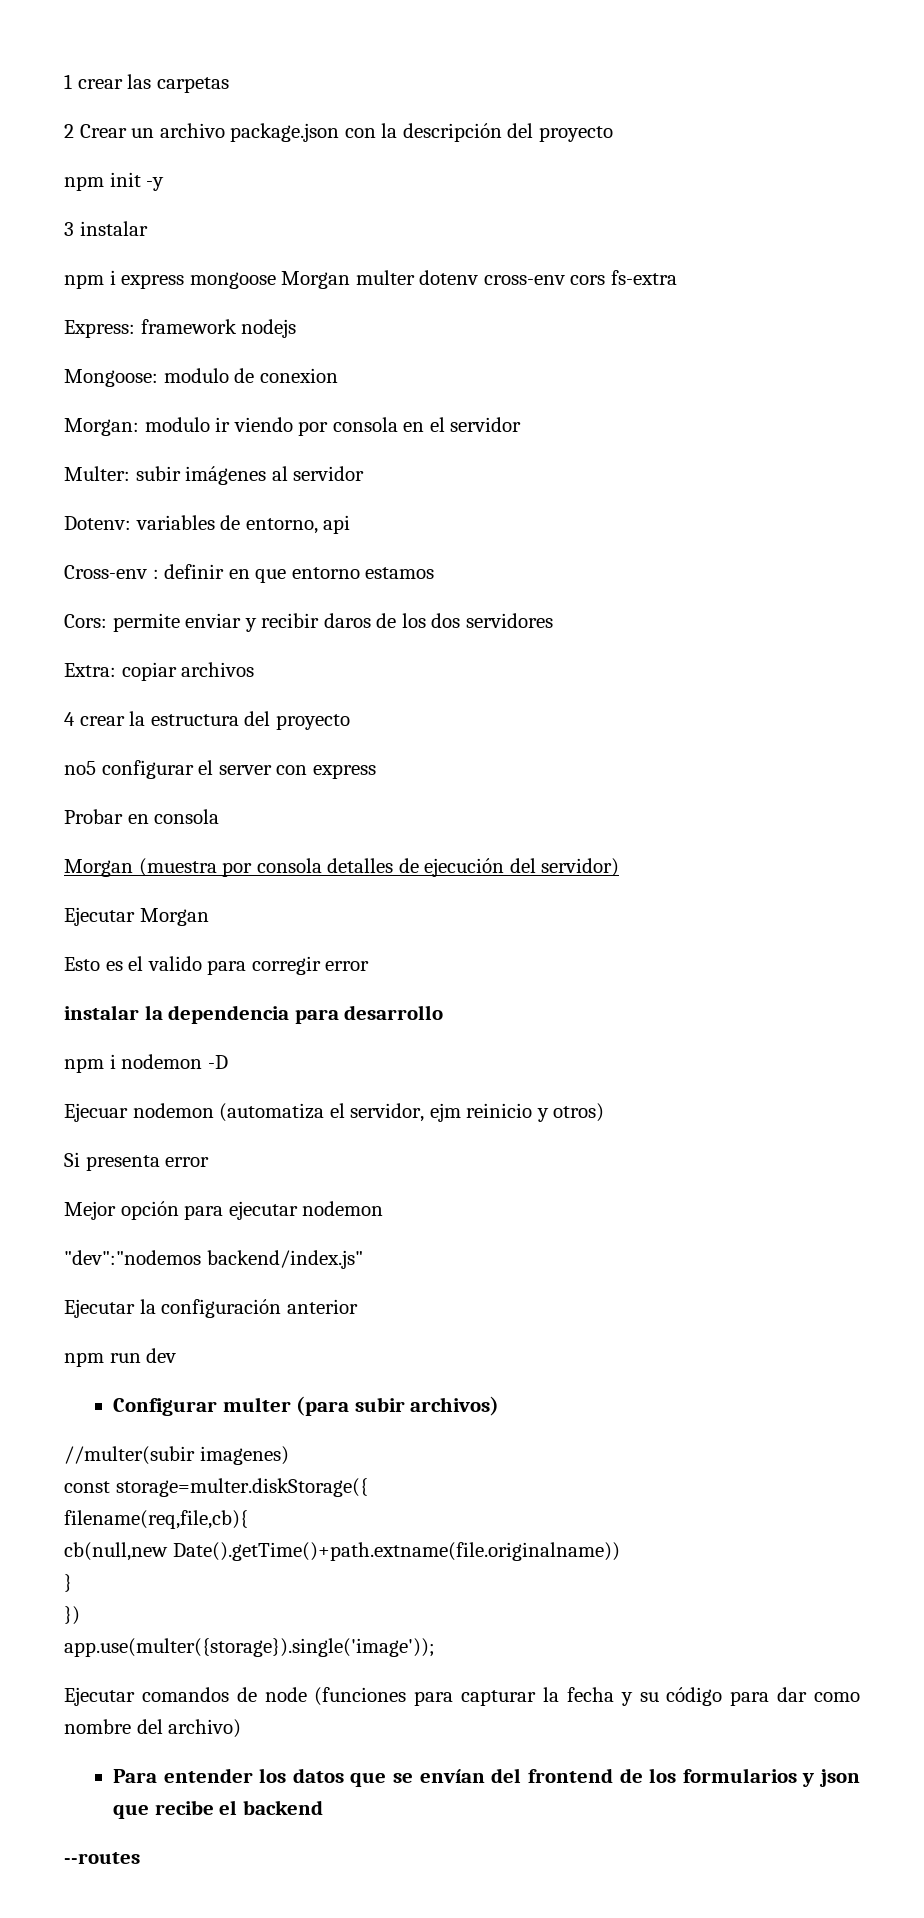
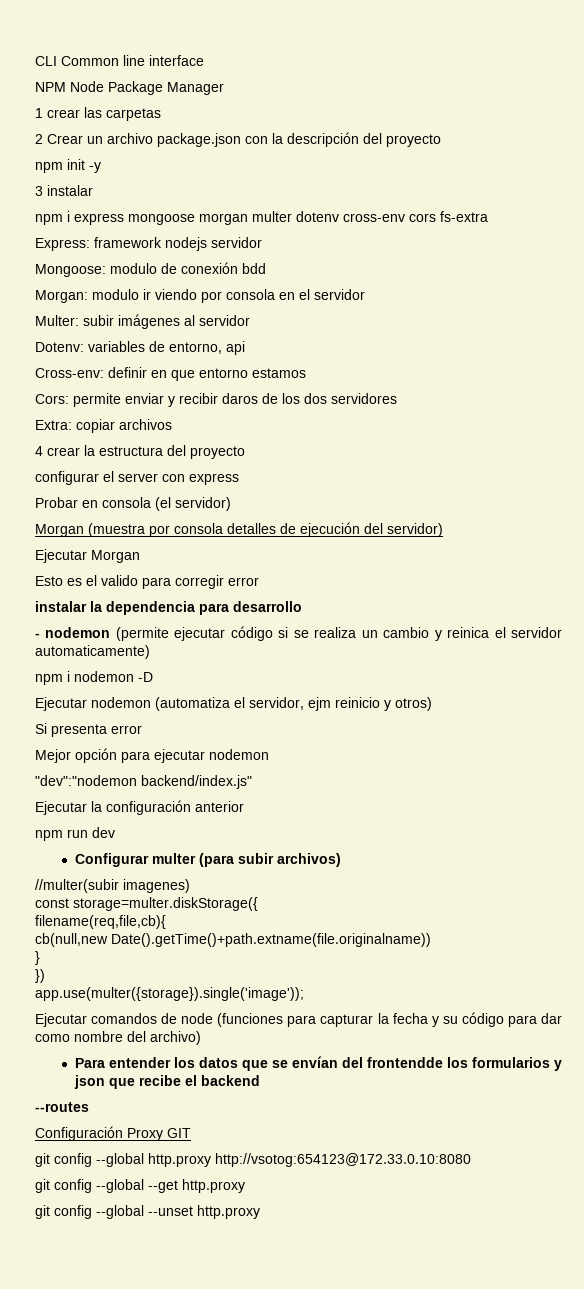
+ CLI Common line interface
+ NPM Node Package Manager
- npm i express mongoose Morgan multer dotenv cross-env cors fs-extra
+ npm i express mongoose morgan multer dotenv cross-env cors fs-extra
- Express: framework nodejs
+ Express: framework nodejs servidor
- Mongoose: modulo de conexion
+ Mongoose: modulo de conexión bdd
- Cross-env : definir en que entorno estamos
+ Cross-env: definir en que entorno estamos
- no5 configurar el server con express
+ configurar el server con express
- Probar en consola
+ Probar en consola (el servidor)
+ - nodemon (permite ejecutar código si se realiza un cambio y reinica el servidor automaticamente)
- Ejecuar nodemon (automatiza el servidor, ejm reinicio y otros)
+ Ejecutar nodemon (automatiza el servidor, ejm reinicio y otros)
- "dev":"nodemos backend/index.js"
+ "dev":"nodemon backend/index.js"
- Para entender los datos que se envían del frontend de los formularios y json que recibe el backend
+ Para entender los datos que se envían del frontendde los formularios y json que recibe el backend
+ Configuración Proxy GIT
+ git config --global http.proxy http://vsotog:654123@172.33.0.10:8080
+ git config --global --get http.proxy
+ git config --global --unset http.proxy

